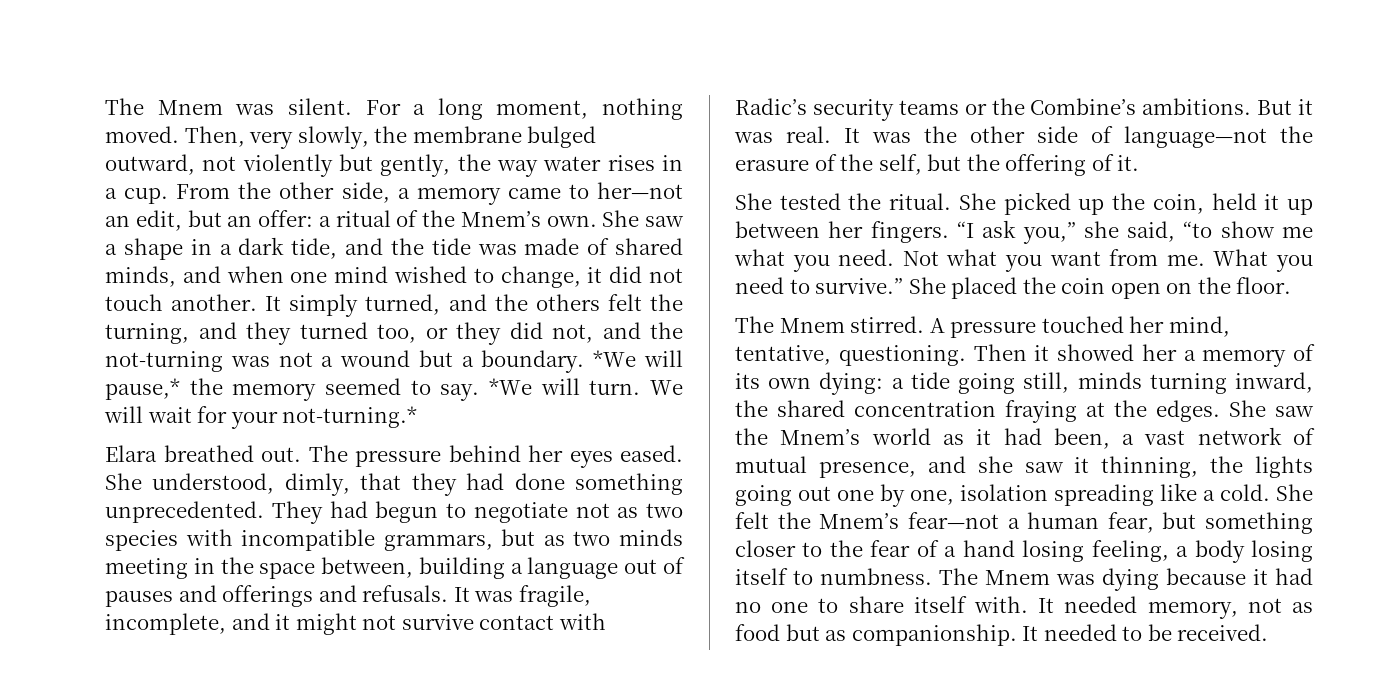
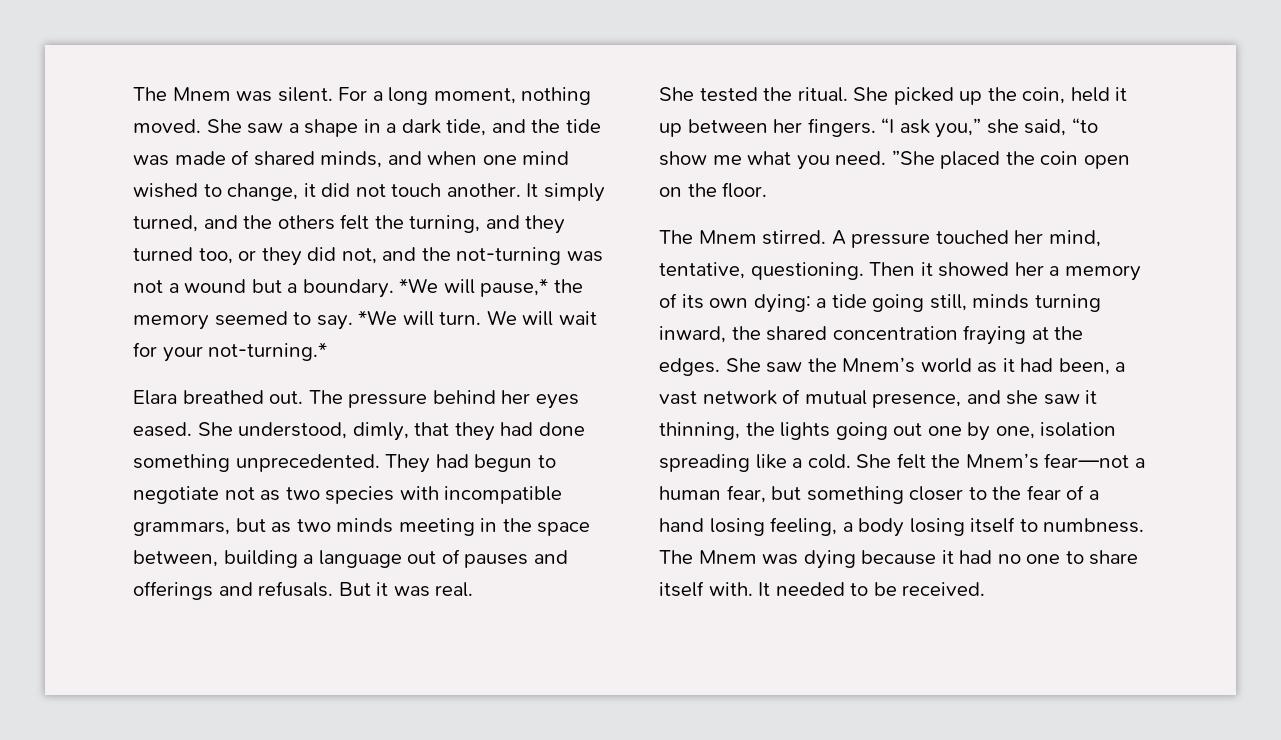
- Then, very slowly, the membrane bulged outward, not violently but gently, the way water rises in a cup. From the other side, a memory came to her—not an edit, but an offer: a ritual of the Mnem’s own.
- It was fragile, incomplete, and it might not survive contact with Radic’s security teams or the Combine’s ambitions. But it was real. It was the other side of language—not the erasure of the self, but the offering of it.
+ But it was real.
- “I ask you,” she said, “to show me what you need. Not what you want from me. What you need to survive.” She placed the coin open on the floor.
+ “I ask you,” she said, “to show me what you need. ”She placed the coin open on the floor.
- It needed memory, not as food but as companionship. It needed to be received.
+ It needed to be received.

